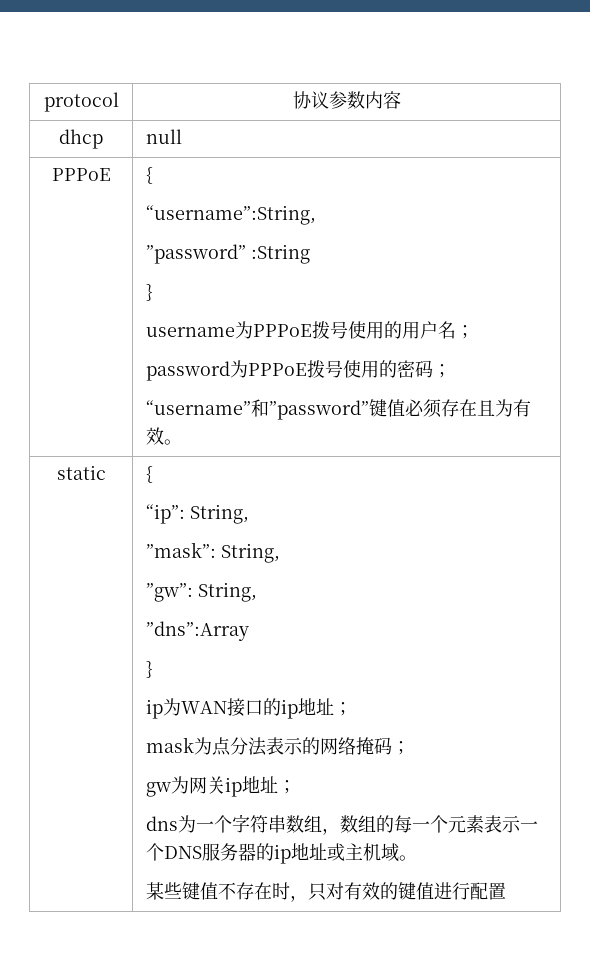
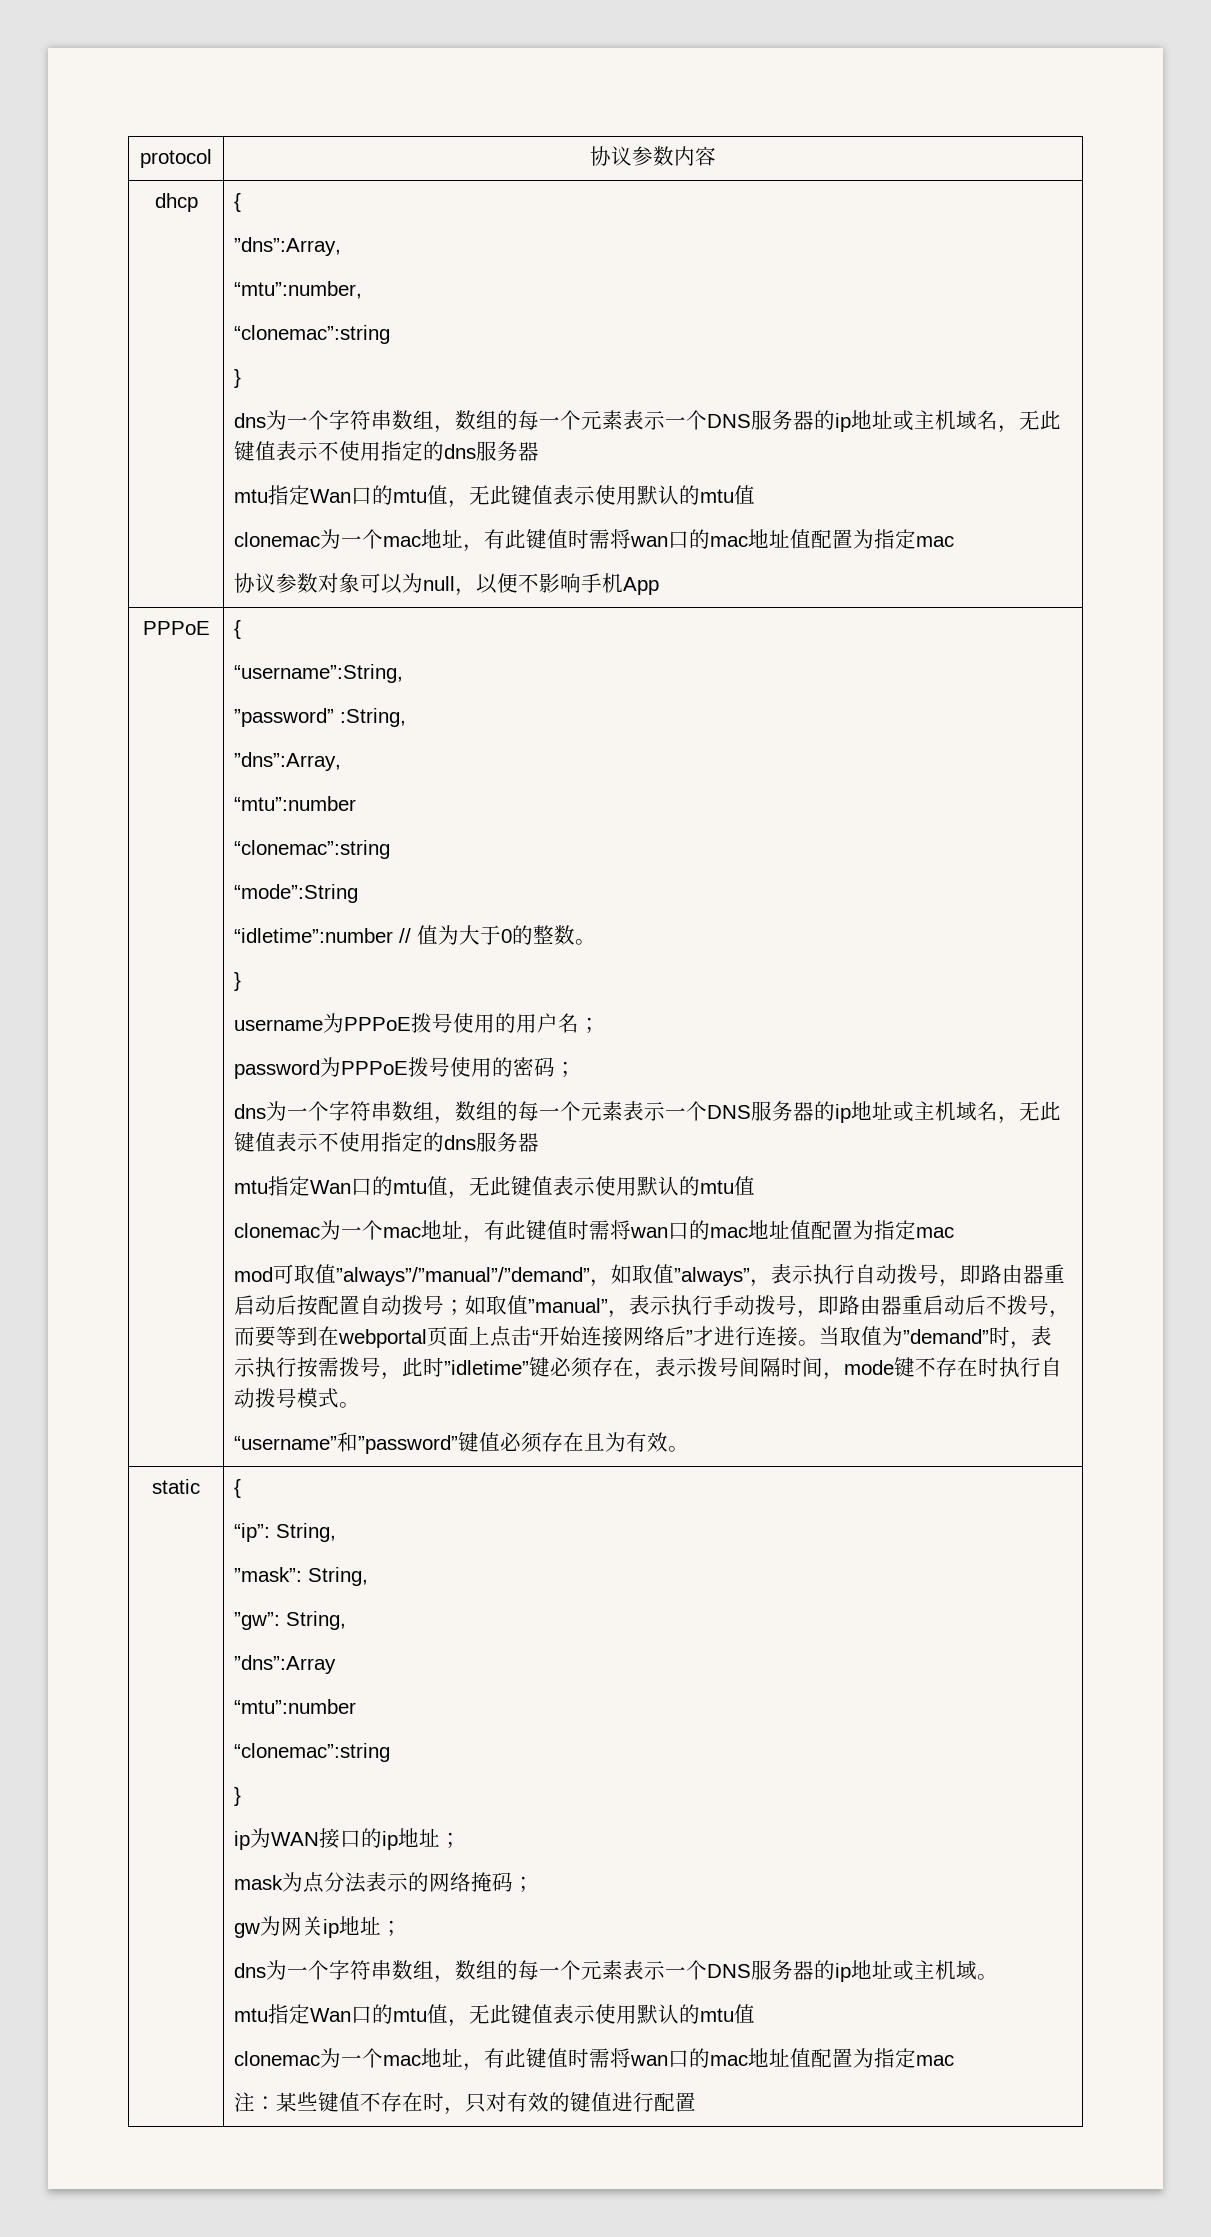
- dhcp | null
+ dhcp | {
+ ”dns”:Array,
+ “mtu”:number,
+ “clonemac”:string
+ }
+ dns为一个字符串数组，数组的每一个元素表示一个DNS服务器的ip地址或主机域名，无此键值表示不使用指定的dns服务器
+ mtu指定Wan口的mtu值，无此键值表示使用默认的mtu值
+ clonemac为一个mac地址，有此键值时需将wan口的mac地址值配置为指定mac
+ 协议参数对象可以为null，以便不影响手机App
  PPPoE | {
  “username”:String,
- ”password” :String
+ ”password” :String,
+ ”dns”:Array,
+ “mtu”:number
+ “clonemac”:string
+ “mode”:String
+ “idletime”:number // 值为大于0的整数。
  }
  username为PPPoE拨号使用的用户名；
  password为PPPoE拨号使用的密码；
+ dns为一个字符串数组，数组的每一个元素表示一个DNS服务器的ip地址或主机域名，无此键值表示不使用指定的dns服务器
+ mtu指定Wan口的mtu值，无此键值表示使用默认的mtu值
+ clonemac为一个mac地址，有此键值时需将wan口的mac地址值配置为指定mac
+ mod可取值”always”/”manual”/”demand”，如取值”always”，表示执行自动拨号，即路由器重启动后按配置自动拨号；如取值”manual”，表示执行手动拨号，即路由器重启动后不拨号，而要等到在webportal页面上点击“开始连接网络后”才进行连接。当取值为”demand”时，表示执行按需拨号，此时”idletime”键必须存在，表示拨号间隔时间，mode键不存在时执行自动拨号模式。
  ”dns”:Array
+ “mtu”:number
+ “clonemac”:string
  dns为一个字符串数组，数组的每一个元素表示一个DNS服务器的ip地址或主机域。
- 某些键值不存在时，只对有效的键值进行配置
+ mtu指定Wan口的mtu值，无此键值表示使用默认的mtu值
+ clonemac为一个mac地址，有此键值时需将wan口的mac地址值配置为指定mac
+ 注：某些键值不存在时，只对有效的键值进行配置

